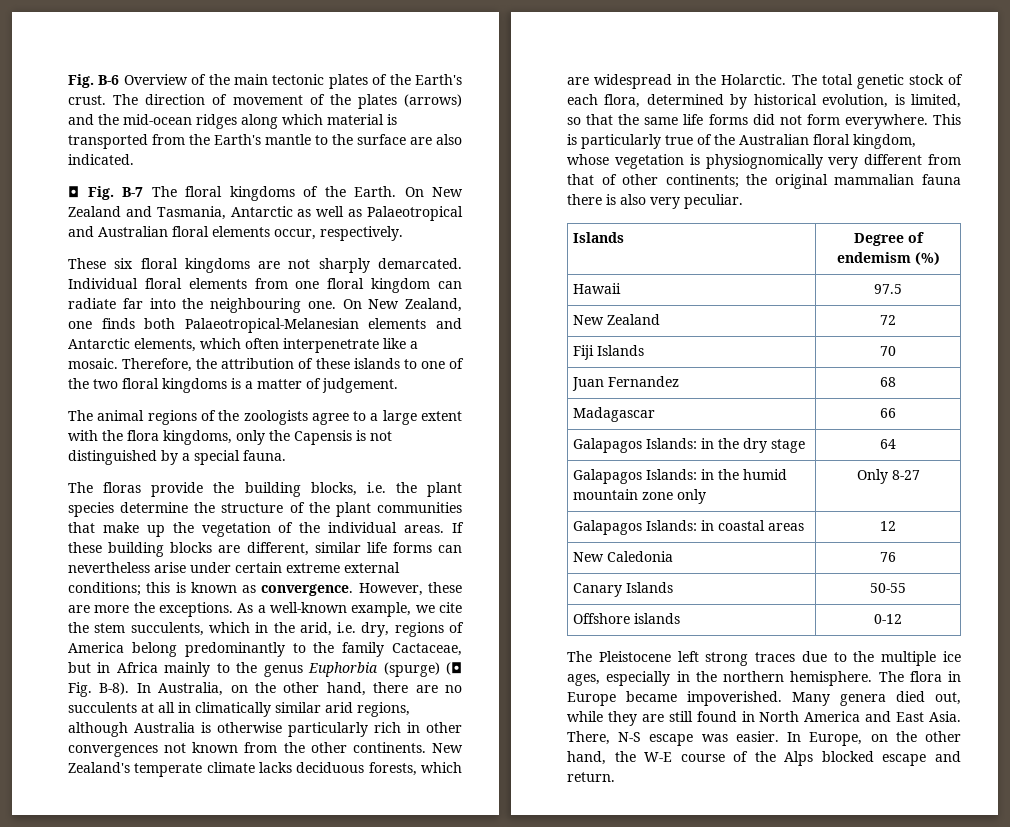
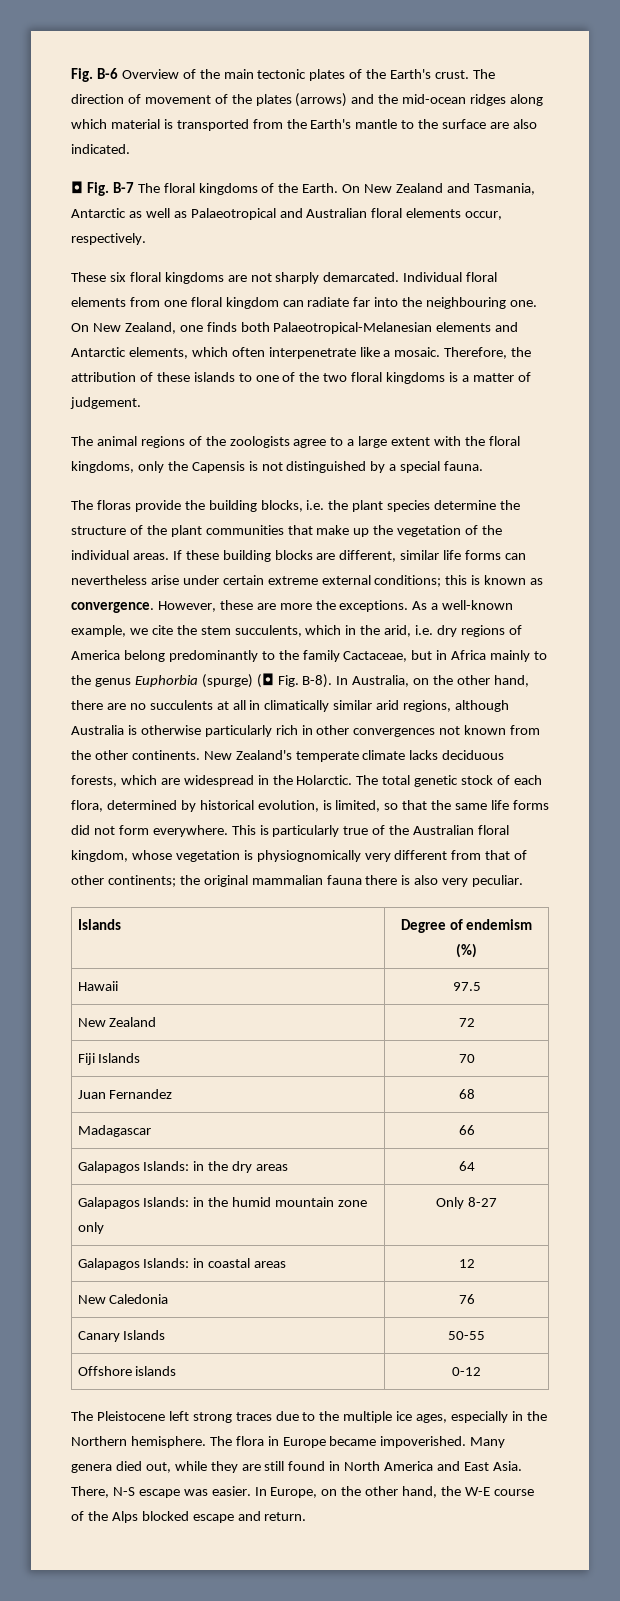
- The animal regions of the zoologists agree to a large extent with the flora kingdoms, only the Capensis is not distinguished by a special fauna.
+ The animal regions of the zoologists agree to a large extent with the floral kingdoms, only the Capensis is not distinguished by a special fauna.
- As a well-known example, we cite the stem succulents, which in the arid, i.e. dry, regions of America belong predominantly to the family Cactaceae, but in Africa mainly to the genus Euphorbia (spurge) (◘ Fig. B-8).
+ As a well-known example, we cite the stem succulents, which in the arid, i.e. dry regions of America belong predominantly to the family Cactaceae, but in Africa mainly to the genus Euphorbia (spurge) (◘ Fig. B-8).
- Galapagos Islands: in the dry stage | 64
+ Galapagos Islands: in the dry areas | 64
- The Pleistocene left strong traces due to the multiple ice ages, especially in the northern hemisphere.
+ The Pleistocene left strong traces due to the multiple ice ages, especially in the Northern hemisphere.

